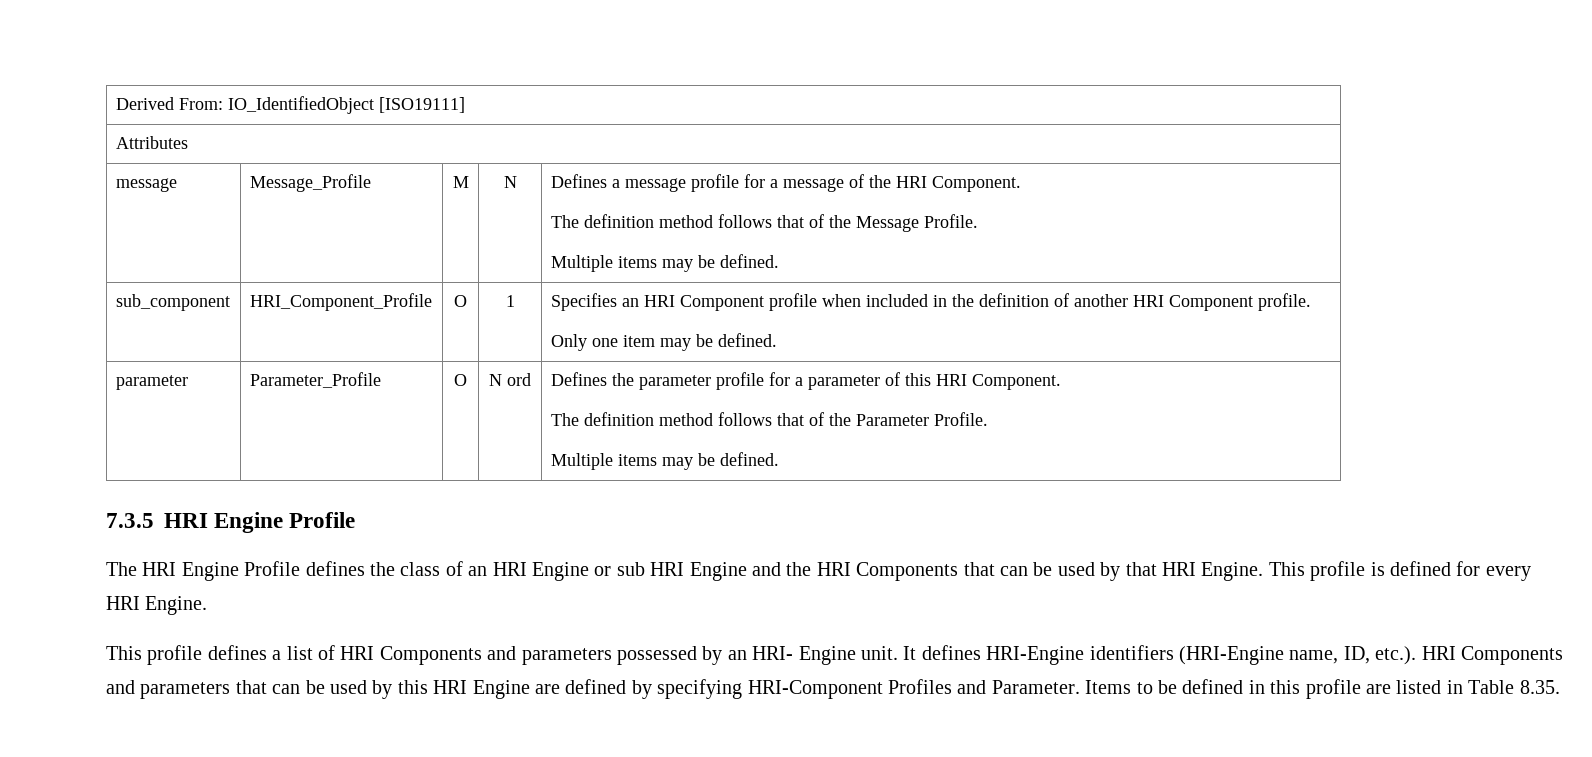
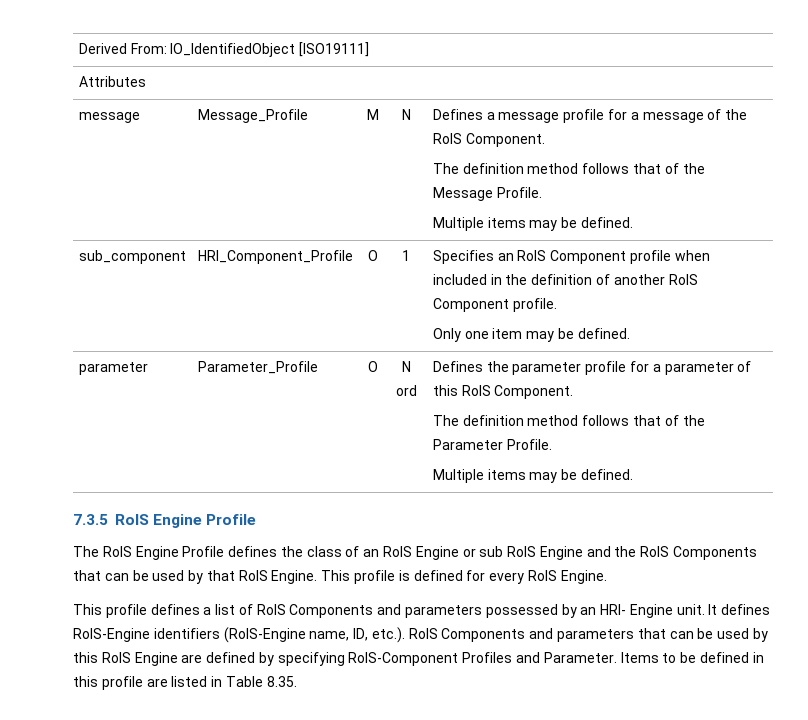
- message | Message_Profile | M | N | Defines a message profile for a message of the HRI Component.
+ message | Message_Profile | M | N | Defines a message profile for a message of the RoIS Component.
- sub_component | HRI_Component_Profile | O | 1 | Specifies an HRI Component profile when included in the definition of another HRI Component profile.
+ sub_component | HRI_Component_Profile | O | 1 | Specifies an RoIS Component profile when included in the definition of another RoIS Component profile.
- parameter | Parameter_Profile | O | N ord | Defines the parameter profile for a parameter of this HRI Component.
+ parameter | Parameter_Profile | O | N ord | Defines the parameter profile for a parameter of this RoIS Component.
- 7.3.5 HRI Engine Profile
+ 7.3.5 RoIS Engine Profile
- The HRI Engine Profile defines the class of an HRI Engine or sub HRI Engine and the HRI Components that can be used by that HRI Engine.
+ The RoIS Engine Profile defines the class of an RoIS Engine or sub RoIS Engine and the RoIS Components that can be used by that RoIS Engine.
- This profile is defined for every HRI Engine.
+ This profile is defined for every RoIS Engine.
- This profile defines a list of HRI Components and parameters possessed by an HRI- Engine unit.
+ This profile defines a list of RoIS Components and parameters possessed by an HRI- Engine unit.
- It defines HRI-Engine identifiers (HRI-Engine name, ID, etc.). HRI Components and parameters that can be used by this HRI Engine are defined by specifying HRI-Component Profiles and Parameter.
+ It defines RoIS-Engine identifiers (RoIS-Engine name, ID, etc.). RoIS Components and parameters that can be used by this RoIS Engine are defined by specifying RoIS-Component Profiles and Parameter.

